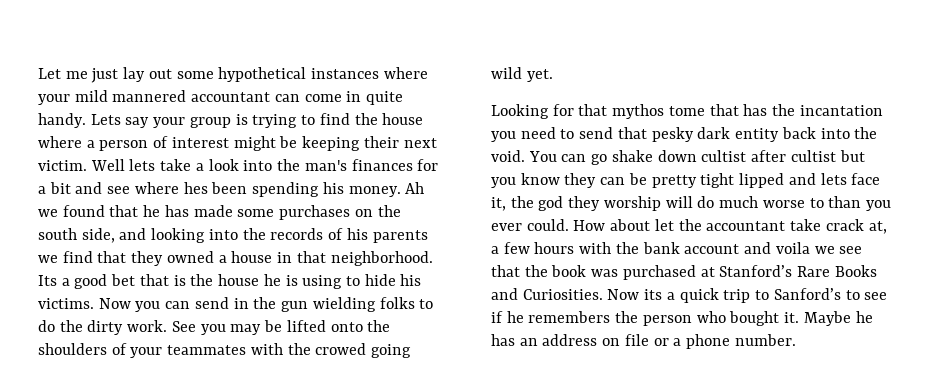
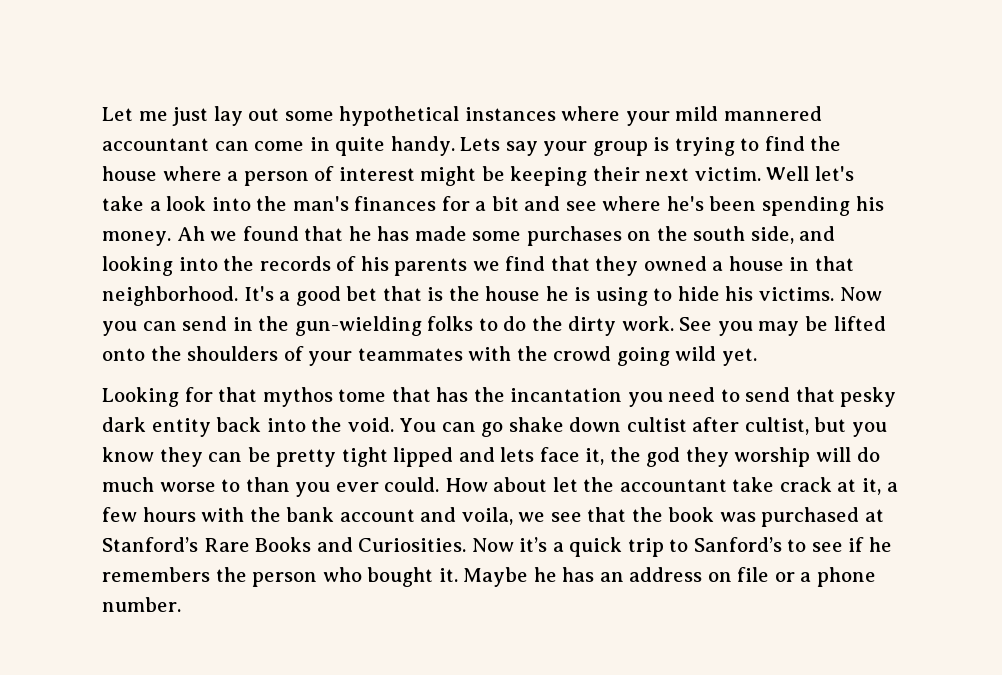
- Well lets take a look into the man's finances for a bit and see where hes been spending his money.
+ Well let's take a look into the man's finances for a bit and see where he's been spending his money.
- Its a good bet that is the house he is using to hide his victims.
+ It's a good bet that is the house he is using to hide his victims.
- Now you can send in the gun wielding folks to do the dirty work.
+ Now you can send in the gun-wielding folks to do the dirty work.
- See you may be lifted onto the shoulders of your teammates with the crowed going wild yet.
+ See you may be lifted onto the shoulders of your teammates with the crowd going wild yet.
- You can go shake down cultist after cultist but you know they can be pretty tight lipped and lets face it, the god they worship will do much worse to than you ever could.
+ You can go shake down cultist after cultist, but you know they can be pretty tight lipped and lets face it, the god they worship will do much worse to than you ever could.
- How about let the accountant take crack at, a few hours with the bank account and voila we see that the book was purchased at Stanford’s Rare Books and Curiosities.
+ How about let the accountant take crack at it, a few hours with the bank account and voila, we see that the book was purchased at Stanford’s Rare Books and Curiosities.
- Now its a quick trip to Sanford’s to see if he remembers the person who bought it.
+ Now it’s a quick trip to Sanford’s to see if he remembers the person who bought it.

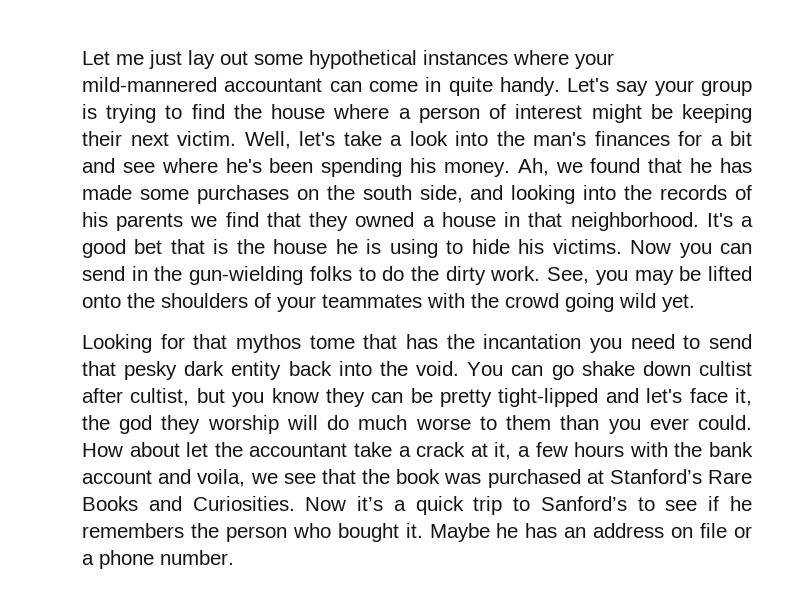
- Let me just lay out some hypothetical instances where your mild mannered accountant can come in quite handy.
+ Let me just lay out some hypothetical instances where your mild-mannered accountant can come in quite handy.
- Lets say your group is trying to find the house where a person of interest might be keeping their next victim.
+ Let's say your group is trying to find the house where a person of interest might be keeping their next victim.
- Well let's take a look into the man's finances for a bit and see where he's been spending his money.
+ Well, let's take a look into the man's finances for a bit and see where he's been spending his money.
- Ah we found that he has made some purchases on the south side, and looking into the records of his parents we find that they owned a house in that neighborhood.
+ Ah, we found that he has made some purchases on the south side, and looking into the records of his parents we find that they owned a house in that neighborhood.
- See you may be lifted onto the shoulders of your teammates with the crowd going wild yet.
+ See, you may be lifted onto the shoulders of your teammates with the crowd going wild yet.
- You can go shake down cultist after cultist, but you know they can be pretty tight lipped and lets face it, the god they worship will do much worse to than you ever could.
+ You can go shake down cultist after cultist, but you know they can be pretty tight-lipped and let's face it, the god they worship will do much worse to them than you ever could.
- How about let the accountant take crack at it, a few hours with the bank account and voila, we see that the book was purchased at Stanford’s Rare Books and Curiosities.
+ How about let the accountant take a crack at it, a few hours with the bank account and voila, we see that the book was purchased at Stanford’s Rare Books and Curiosities.

